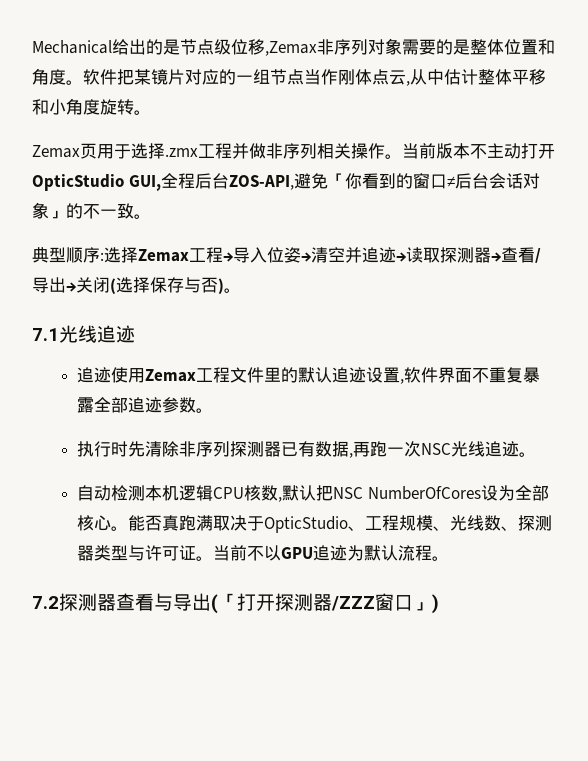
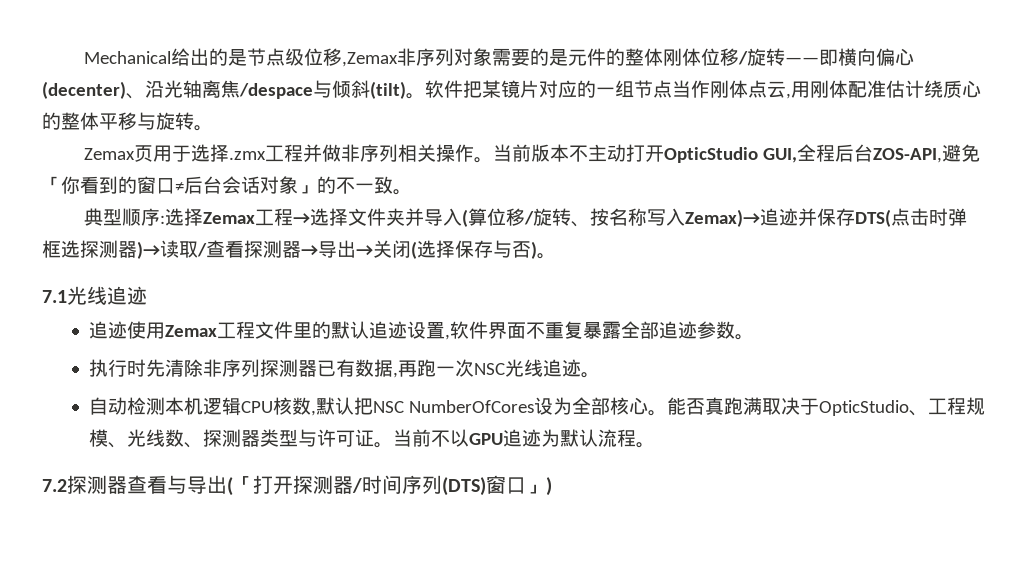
- Mechanical给出的是节点级位移,Zemax非序列对象需要的是整体位置和角度。
+ Mechanical给出的是节点级位移,Zemax非序列对象需要的是元件的整体刚体位移/旋转——即横向偏心(decenter)、沿光轴离焦/despace与倾斜(tilt)。
- 软件把某镜片对应的一组节点当作刚体点云,从中估计整体平移和小角度旋转。
+ 软件把某镜片对应的一组节点当作刚体点云,用刚体配准估计绕质心的整体平移与旋转。
- 典型顺序:选择Zemax工程→导入位姿→清空并追迹→读取探测器→查看/导出→关闭(选择保存与否)。
+ 典型顺序:选择Zemax工程→选择文件夹并导入(算位移/旋转、按名称写入Zemax)→追迹并保存DTS(点击时弹框选探测器)→读取/查看探测器→导出→关闭(选择保存与否)。
- 7.2探测器查看与导出(「打开探测器/ZZZ窗口」)
+ 7.2探测器查看与导出(「打开探测器/时间序列(DTS)窗口」)

